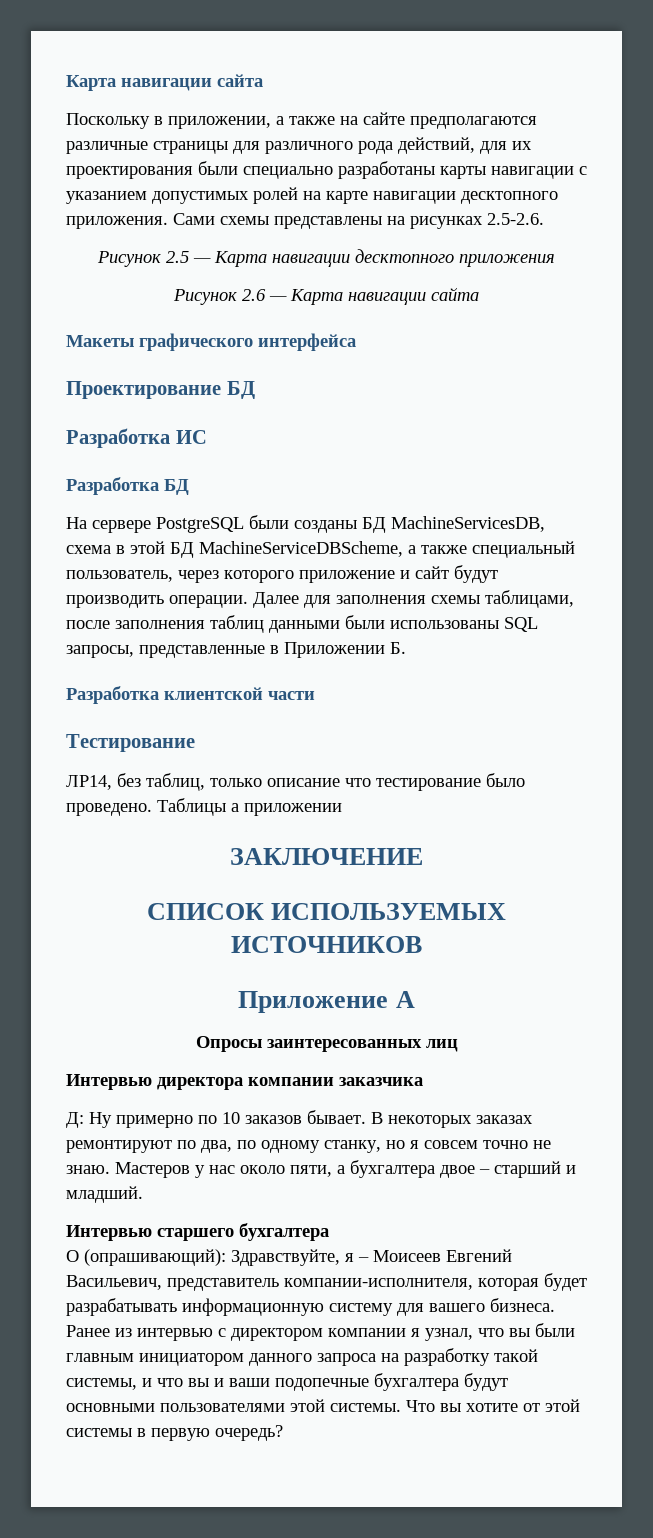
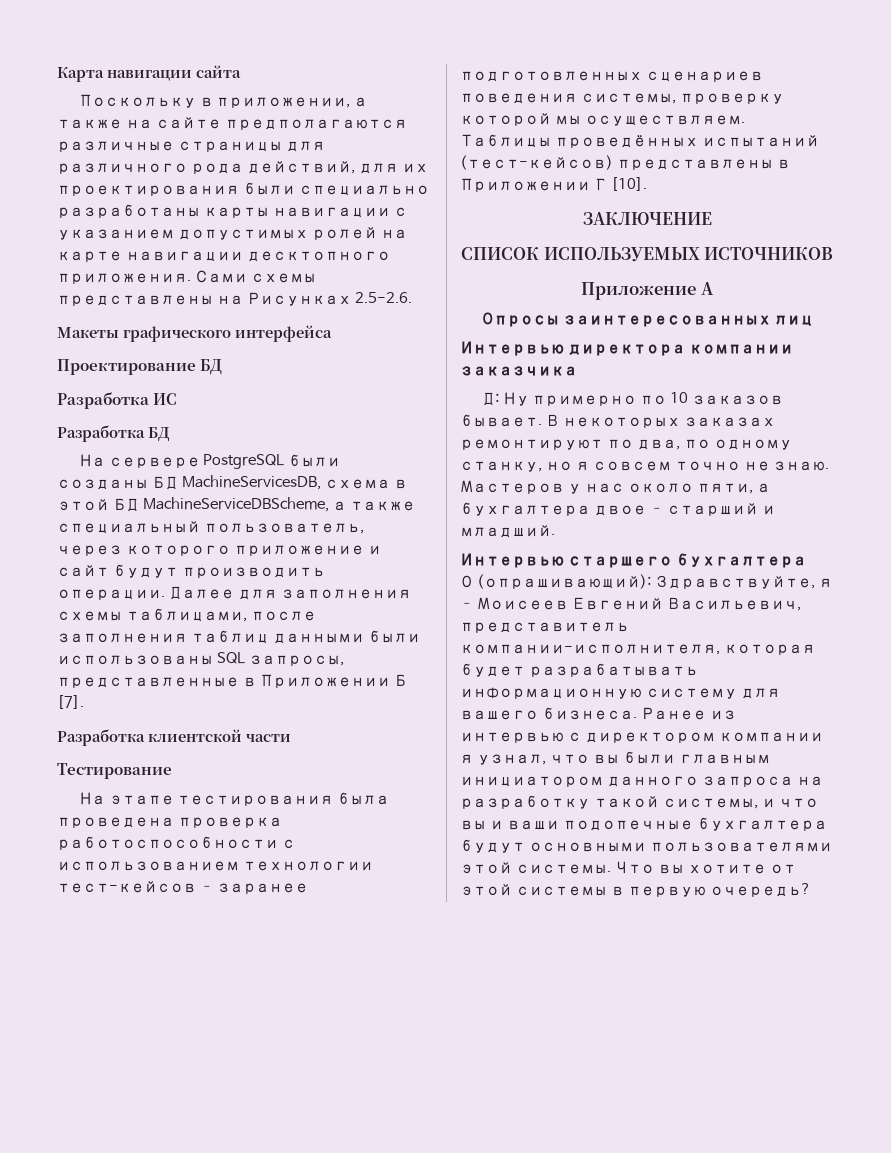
- Сами схемы представлены на рисунках 2.5-2.6.
+ Сами схемы представлены на Рисунках 2.5-2.6.
- Рисунок 2.5 — Карта навигации десктопного приложения
- Рисунок 2.6 — Карта навигации сайта
- Далее для заполнения схемы таблицами, после заполнения таблиц данными были использованы SQL запросы, представленные в Приложении Б.
+ Далее для заполнения схемы таблицами, после заполнения таблиц данными были использованы SQL запросы, представленные в Приложении Б [7].
- ЛР14, без таблиц, только описание что тестирование было проведено. Таблицы а приложении
+ На этапе тестирования была проведена проверка работоспособности с использованием технологии тест-кейсов – заранее подготовленных сценариев поведения системы, проверку которой мы осуществляем. Таблицы проведённых испытаний (тест-кейсов) представлены в Приложении Г [10].

